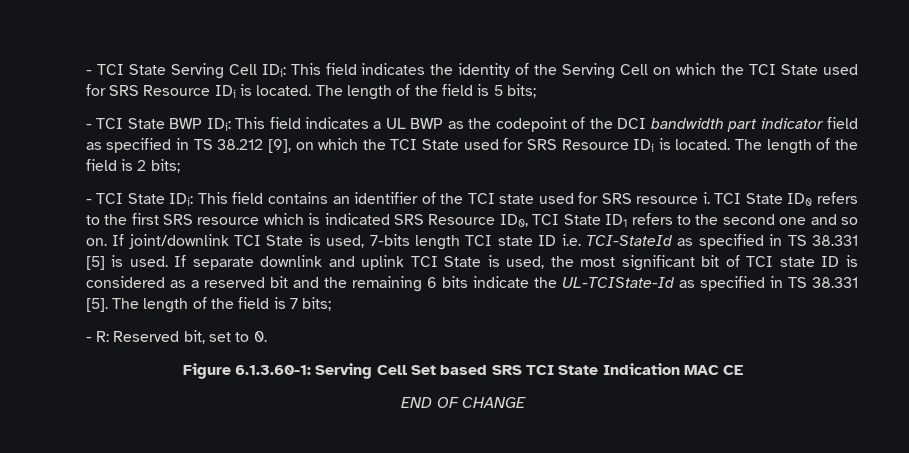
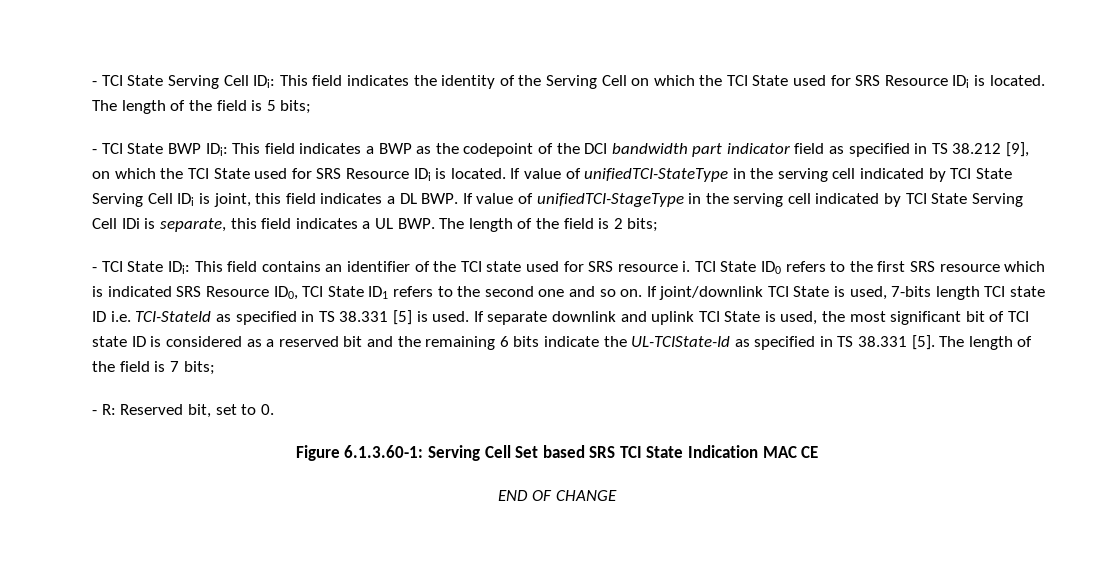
- - TCI State BWP IDi: This field indicates a UL BWP as the codepoint of the DCI bandwidth part indicator field as specified in TS 38.212 [9], on which the TCI State used for SRS Resource IDi is located.
+ - TCI State BWP IDi: This field indicates a BWP as the codepoint of the DCI bandwidth part indicator field as specified in TS 38.212 [9], on which the TCI State used for SRS Resource IDi is located.
- The length of the field is 2 bits;
+ If value of unifiedTCI-StateType in the serving cell indicated by TCI State Serving Cell IDi is joint, this field indicates a DL BWP. If value of unifiedTCI-StageType in the serving cell indicated by TCI State Serving Cell IDi is separate, this field indicates a UL BWP. The length of the field is 2 bits;

